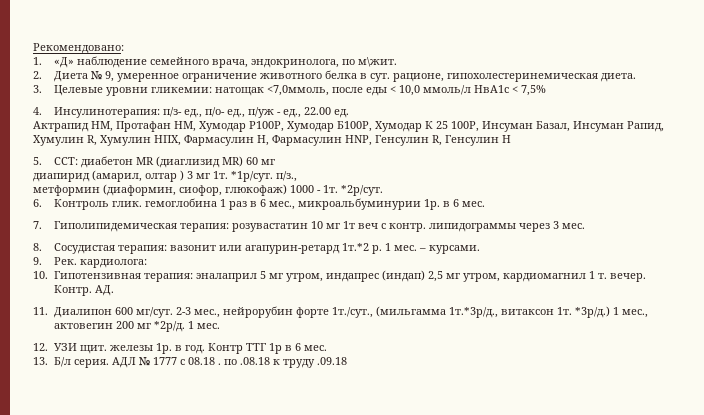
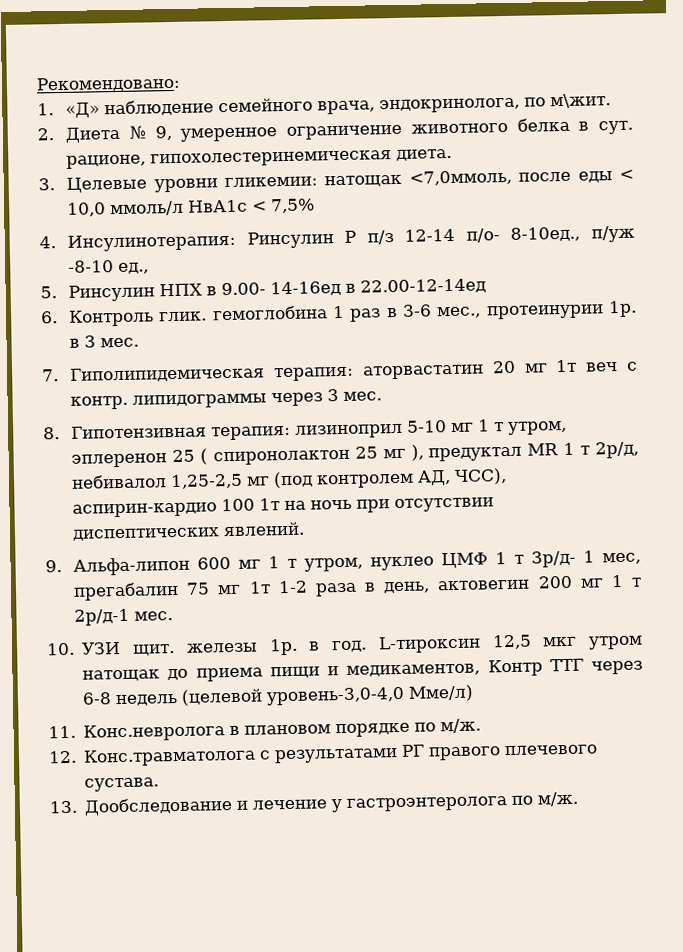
- 4. Инсулинотерапия: п/з- ед., п/о- ед., п/уж - ед., 22.00 ед.
- Актрапид НМ, Протафан НМ, Хумодар Р100Р, Хумодар Б100Р, Хумодар К 25 100Р, Инсуман Базал, Инсуман Рапид, Хумулин R, Хумулин НПХ, Фармасулин Н, Фармасулин НNР, Генсулин R, Генсулин Н
- 5. ССТ: диабетон МR (диаглизид МR) 60 мг
- диапирид (амарил, олтар ) 3 мг 1т. *1р/сут. п/з.,
- метформин (диаформин, сиофор, глюкофаж) 1000 - 1т. *2р/сут.
+ 4. Инсулинотерапия: Ринсулин Р п/з 12-14 п/о- 8-10ед., п/уж -8-10 ед.,
+ 5. Ринсулин НПХ в 9.00- 14-16ед в 22.00-12-14ед
- 6. Контроль глик. гемоглобина 1 раз в 6 мес., микроальбуминурии 1р. в 6 мес.
+ 6. Контроль глик. гемоглобина 1 раз в 3-6 мес., протеинурии 1р. в 3 мес.
- 7. Гиполипидемическая терапия: розувастатин 10 мг 1т веч с контр. липидограммы через 3 мес.
+ 7. Гиполипидемическая терапия: аторвастатин 20 мг 1т веч с контр. липидограммы через 3 мес.
- 8. Сосудистая терапия: вазонит или агапурин-ретард 1т.*2 р. 1 мес. – курсами.
- 9. Рек. кардиолога:
- 10. Гипотензивная терапия: эналаприл 5 мг утром, индапрес (индап) 2,5 мг утром, кардиомагнил 1 т. вечер. Контр. АД.
- 11. Диалипон 600 мг/сут. 2-3 мес., нейрорубин форте 1т./сут., (мильгамма 1т.*3р/д., витаксон 1т. *3р/д.) 1 мес., актовегин 200 мг *2р/д. 1 мес.
- 12. УЗИ щит. железы 1р. в год.
+ 8. Гипотензивная терапия: лизиноприл 5-10 мг 1 т утром, эплеренон 25 ( спиронолактон 25 мг ), предуктал MR 1 т 2р/д, небивалол 1,25-2,5 мг (под контролем АД, ЧСС), аспирин-кардио 100 1т на ночь при отсутствии диспептических явлений.
+ 9. Альфа-липон 600 мг 1 т утром, нуклео ЦМФ 1 т 3р/д- 1 мес, прегабалин 75 мг 1т 1-2 раза в день, актовегин 200 мг 1 т 2р/д-1 мес.
+ 10. УЗИ щит. железы 1р. в год.
- Контр ТТГ 1р в 6 мес.
- 13. Б/л серия. АДЛ № 1777 с 08.18 . по .08.18 к труду .09.18
+ L-тироксин 12,5 мкг утром натощак до приема пищи и медикаментов, Контр ТТГ через 6-8 недель (целевой уровень-3,0-4,0 Мме/л)
+ 11. Конс.невролога в плановом порядке по м/ж.
+ 12. Конс.травматолога с результатами РГ правого плечевого сустава.
+ 13. Дообследование и лечение у гастроэнтеролога по м/ж.

